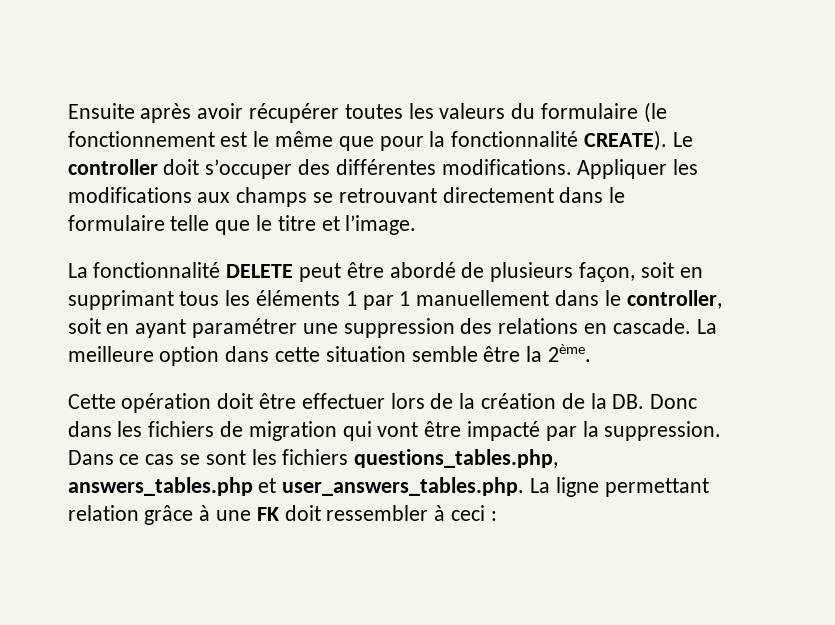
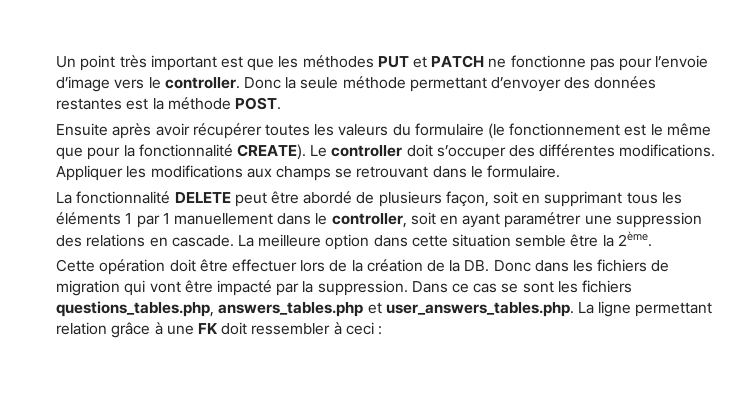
+ Un point très important est que les méthodes PUT et PATCH ne fonctionne pas pour l’envoie d’image vers le controller. Donc la seule méthode permettant d’envoyer des données restantes est la méthode POST.
- Appliquer les modifications aux champs se retrouvant directement dans le formulaire telle que le titre et l’image.
+ Appliquer les modifications aux champs se retrouvant dans le formulaire.

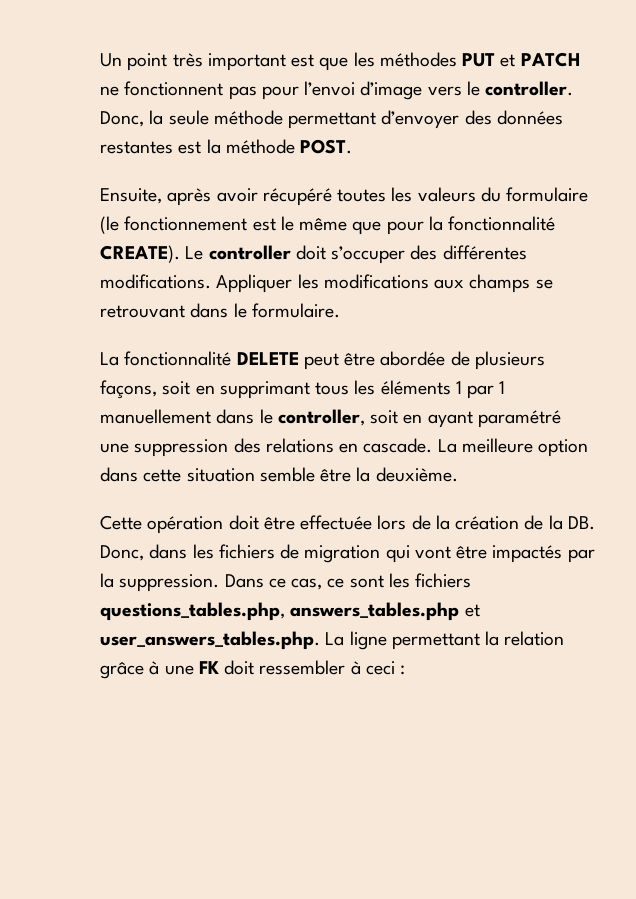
- Un point très important est que les méthodes PUT et PATCH ne fonctionne pas pour l’envoie d’image vers le controller.
+ Un point très important est que les méthodes PUT et PATCH ne fonctionnent pas pour l’envoi d’image vers le controller.
- Donc la seule méthode permettant d’envoyer des données restantes est la méthode POST.
+ Donc, la seule méthode permettant d’envoyer des données restantes est la méthode POST.
- Ensuite après avoir récupérer toutes les valeurs du formulaire (le fonctionnement est le même que pour la fonctionnalité CREATE).
+ Ensuite, après avoir récupéré toutes les valeurs du formulaire (le fonctionnement est le même que pour la fonctionnalité CREATE).
- La fonctionnalité DELETE peut être abordé de plusieurs façon, soit en supprimant tous les éléments 1 par 1 manuellement dans le controller, soit en ayant paramétrer une suppression des relations en cascade.
+ La fonctionnalité DELETE peut être abordée de plusieurs façons, soit en supprimant tous les éléments 1 par 1 manuellement dans le controller, soit en ayant paramétré une suppression des relations en cascade.
- La meilleure option dans cette situation semble être la 2ème.
+ La meilleure option dans cette situation semble être la deuxième.
- Cette opération doit être effectuer lors de la création de la DB. Donc dans les fichiers de migration qui vont être impacté par la suppression.
+ Cette opération doit être effectuée lors de la création de la DB. Donc, dans les fichiers de migration qui vont être impactés par la suppression.
- Dans ce cas se sont les fichiers questions_tables.php, answers_tables.php et user_answers_tables.php. La ligne permettant relation grâce à une FK doit ressembler à ceci :
+ Dans ce cas, ce sont les fichiers questions_tables.php, answers_tables.php et user_answers_tables.php. La ligne permettant la relation grâce à une FK doit ressembler à ceci :

